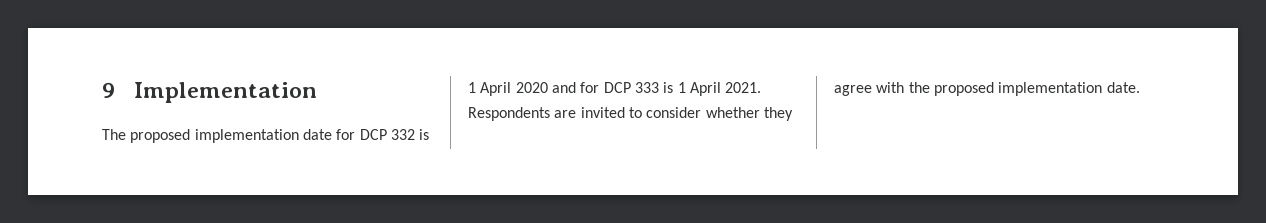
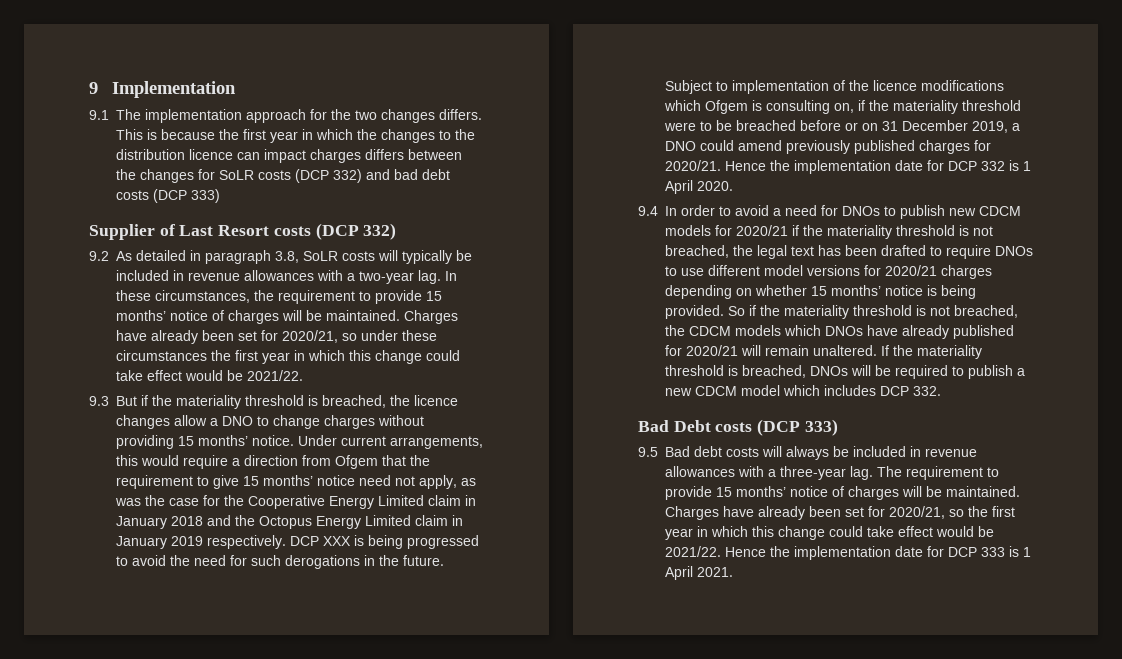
- The proposed implementation date for DCP 332 is 1 April 2020 and for DCP 333 is 1 April 2021. Respondents are invited to consider whether they agree with the proposed implementation date.
+ 9.1 The implementation approach for the two changes differs. This is because the first year in which the changes to the distribution licence can impact charges differs between the changes for SoLR costs (DCP 332) and bad debt costs (DCP 333)
+ Supplier of Last Resort costs (DCP 332)
+ 9.2 As detailed in paragraph 3.8, SoLR costs will typically be included in revenue allowances with a two-year lag. In these circumstances, the requirement to provide 15 months’ notice of charges will be maintained. Charges have already been set for 2020/21, so under these circumstances the first year in which this change could take effect would be 2021/22.
+ 9.3 But if the materiality threshold is breached, the licence changes allow a DNO to change charges without providing 15 months’ notice. Under current arrangements, this would require a direction from Ofgem that the requirement to give 15 months’ notice need not apply, as was the case for the Cooperative Energy Limited claim in January 2018 and the Octopus Energy Limited claim in January 2019 respectively. DCP XXX is being progressed to avoid the need for such derogations in the future. Subject to implementation of the licence modifications which Ofgem is consulting on, if the materiality threshold were to be breached before or on 31 December 2019, a DNO could amend previously published charges for 2020/21. Hence the implementation date for DCP 332 is 1 April 2020.
+ 9.4 In order to avoid a need for DNOs to publish new CDCM models for 2020/21 if the materiality threshold is not breached, the legal text has been drafted to require DNOs to use different model versions for 2020/21 charges depending on whether 15 months’ notice is being provided. So if the materiality threshold is not breached, the CDCM models which DNOs have already published for 2020/21 will remain unaltered. If the materiality threshold is breached, DNOs will be required to publish a new CDCM model which includes DCP 332.
+ Bad Debt costs (DCP 333)
+ 9.5 Bad debt costs will always be included in revenue allowances with a three-year lag. The requirement to provide 15 months’ notice of charges will be maintained. Charges have already been set for 2020/21, so the first year in which this change could take effect would be 2021/22. Hence the implementation date for DCP 333 is 1 April 2021.

